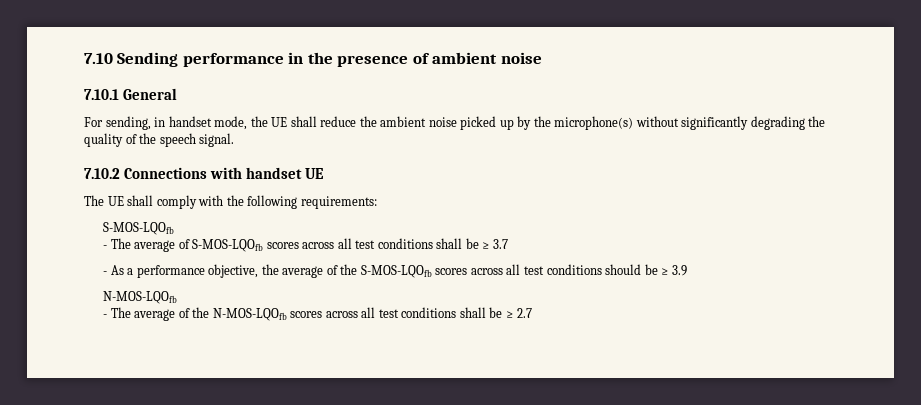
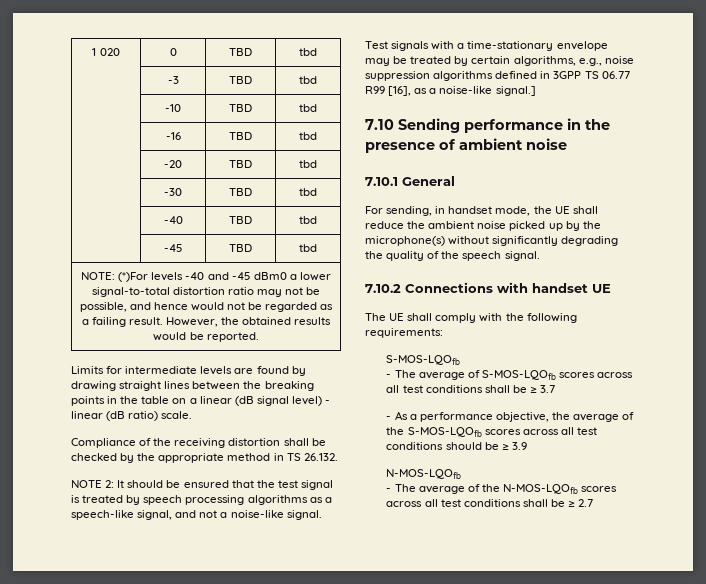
+ 1 020 | 0 | TBD | tbd
+ | -3 | TBD | tbd
+ | -10 | TBD | tbd
+ | -16 | TBD | tbd
+ | -20 | TBD | tbd
+ | -30 | TBD | tbd
+ | -40 | TBD | tbd
+ | -45 | TBD | tbd
+ NOTE: (*)For levels -40 and -45 dBm0 a lower signal-to-total distortion ratio may not be possible, and hence would not be regarded as a failing result. However, the obtained results would be reported.
+ Limits for intermediate levels are found by drawing straight lines between the breaking points in the table on a linear (dB signal level) - linear (dB ratio) scale.
+ Compliance of the receiving distortion shall be checked by the appropriate method in TS 26.132.
+ NOTE 2: It should be ensured that the test signal is treated by speech processing algorithms as a speech-like signal, and not a noise-like signal. Test signals with a time-stationary envelope may be treated by certain algorithms, e.g., noise suppression algorithms defined in 3GPP TS 06.77 R99 [16], as a noise-like signal.]

